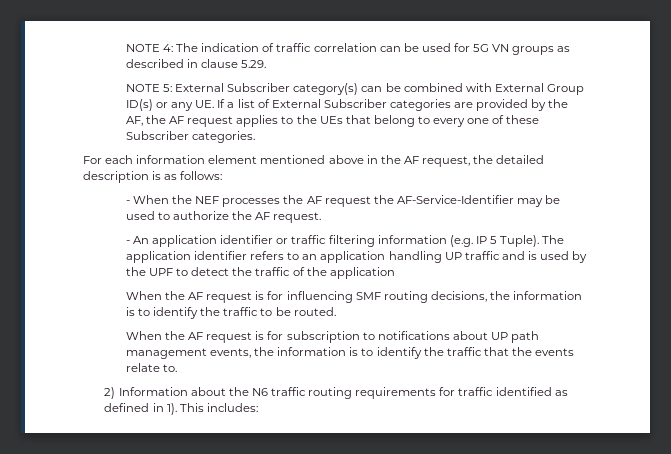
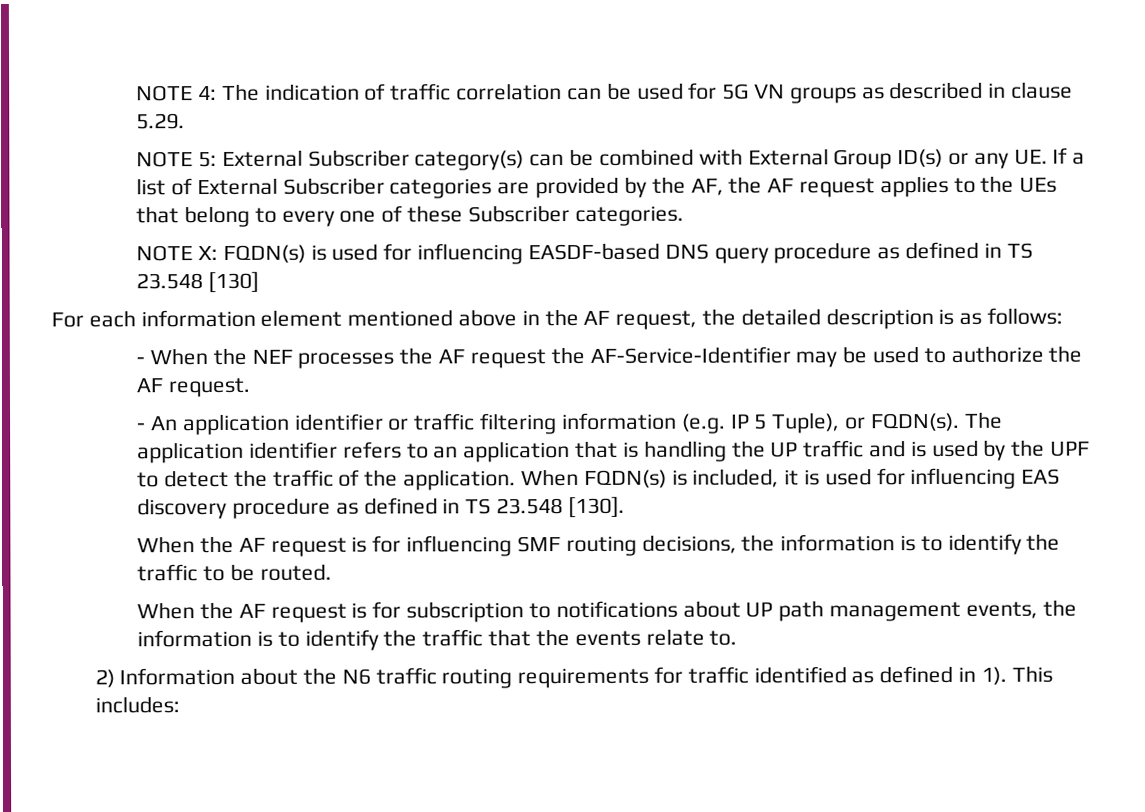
+ NOTE X: FQDN(s) is used for influencing EASDF-based DNS query procedure as defined in TS 23.548 [130]
- - An application identifier or traffic filtering information (e.g. IP 5 Tuple).
+ - An application identifier or traffic filtering information (e.g. IP 5 Tuple), or FQDN(s).
- The application identifier refers to an application handling UP traffic and is used by the UPF to detect the traffic of the application
+ The application identifier refers to an application that is handling the UP traffic and is used by the UPF to detect the traffic of the application. When FQDN(s) is included, it is used for influencing EAS discovery procedure as defined in TS 23.548 [130].

